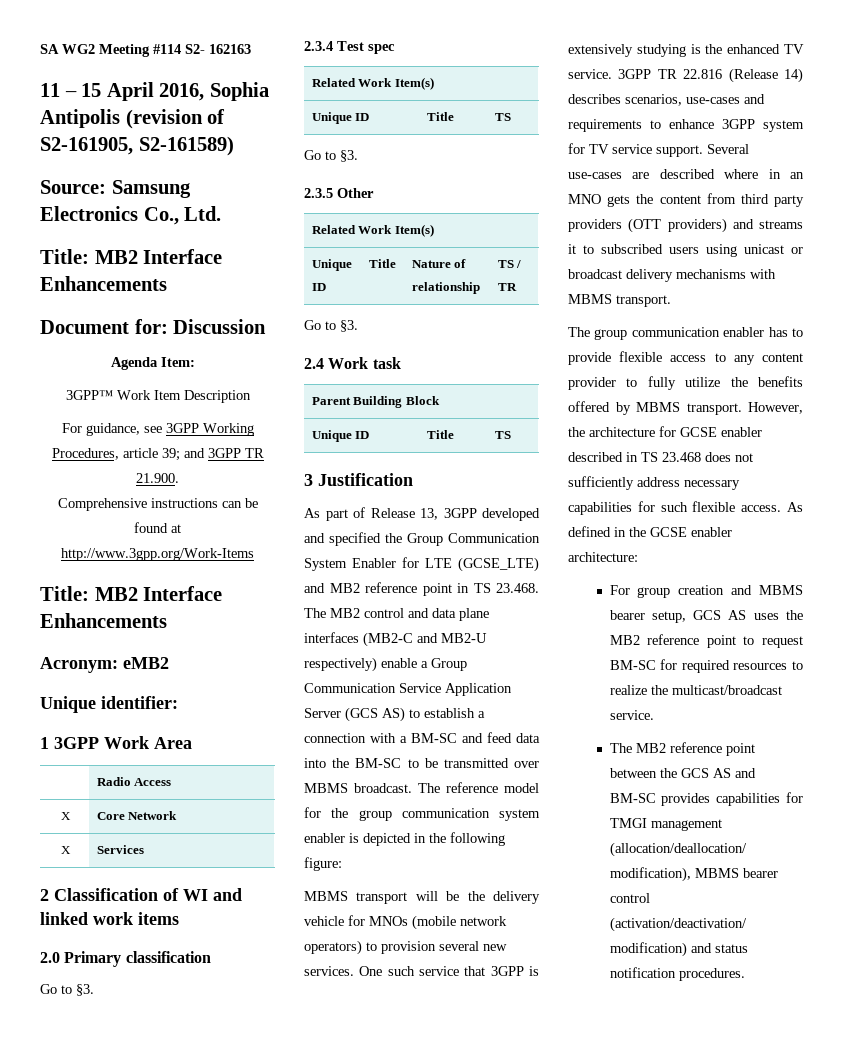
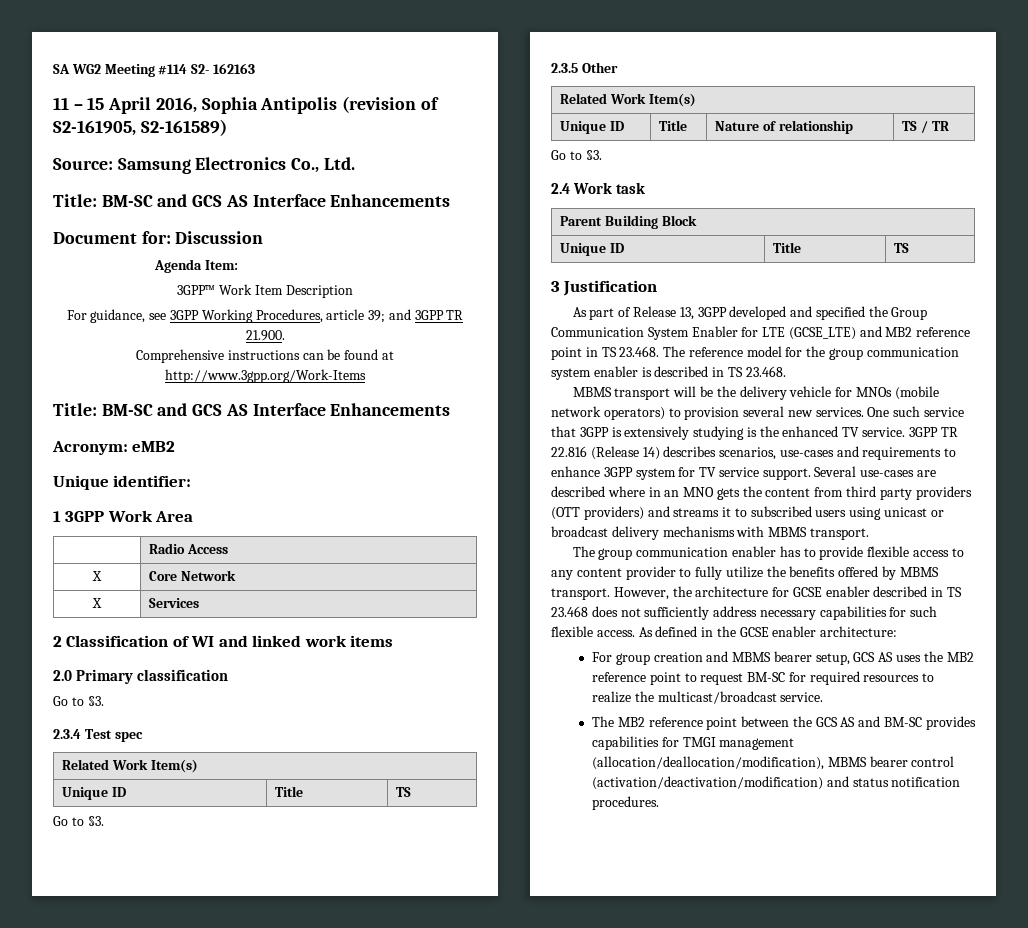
  Source: Samsung Electronics Co., Ltd.
- Title: MB2 Interface Enhancements
+ Title: BM-SC and GCS AS Interface Enhancements
  Comprehensive instructions can be found at http://www.3gpp.org/Work-Items
- Title: MB2 Interface Enhancements
+ Title: BM-SC and GCS AS Interface Enhancements
- As part of Release 13, 3GPP developed and specified the Group Communication System Enabler for LTE (GCSE_LTE) and MB2 reference point in TS 23.468. The MB2 control and data plane interfaces (MB2-C and MB2-U respectively) enable a Group Communication Service Application Server (GCS AS) to establish a connection with a BM-SC and feed data into the BM-SC to be transmitted over MBMS broadcast. The reference model for the group communication system enabler is depicted in the following figure:
+ As part of Release 13, 3GPP developed and specified the Group Communication System Enabler for LTE (GCSE_LTE) and MB2 reference point in TS 23.468. The reference model for the group communication system enabler is described in TS 23.468.

